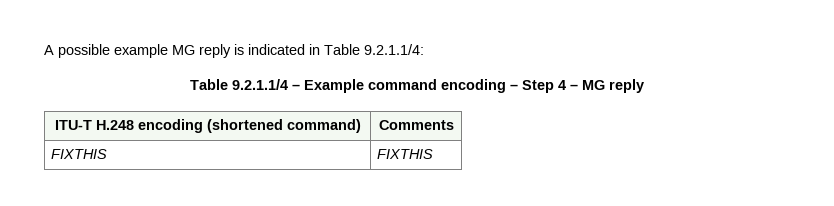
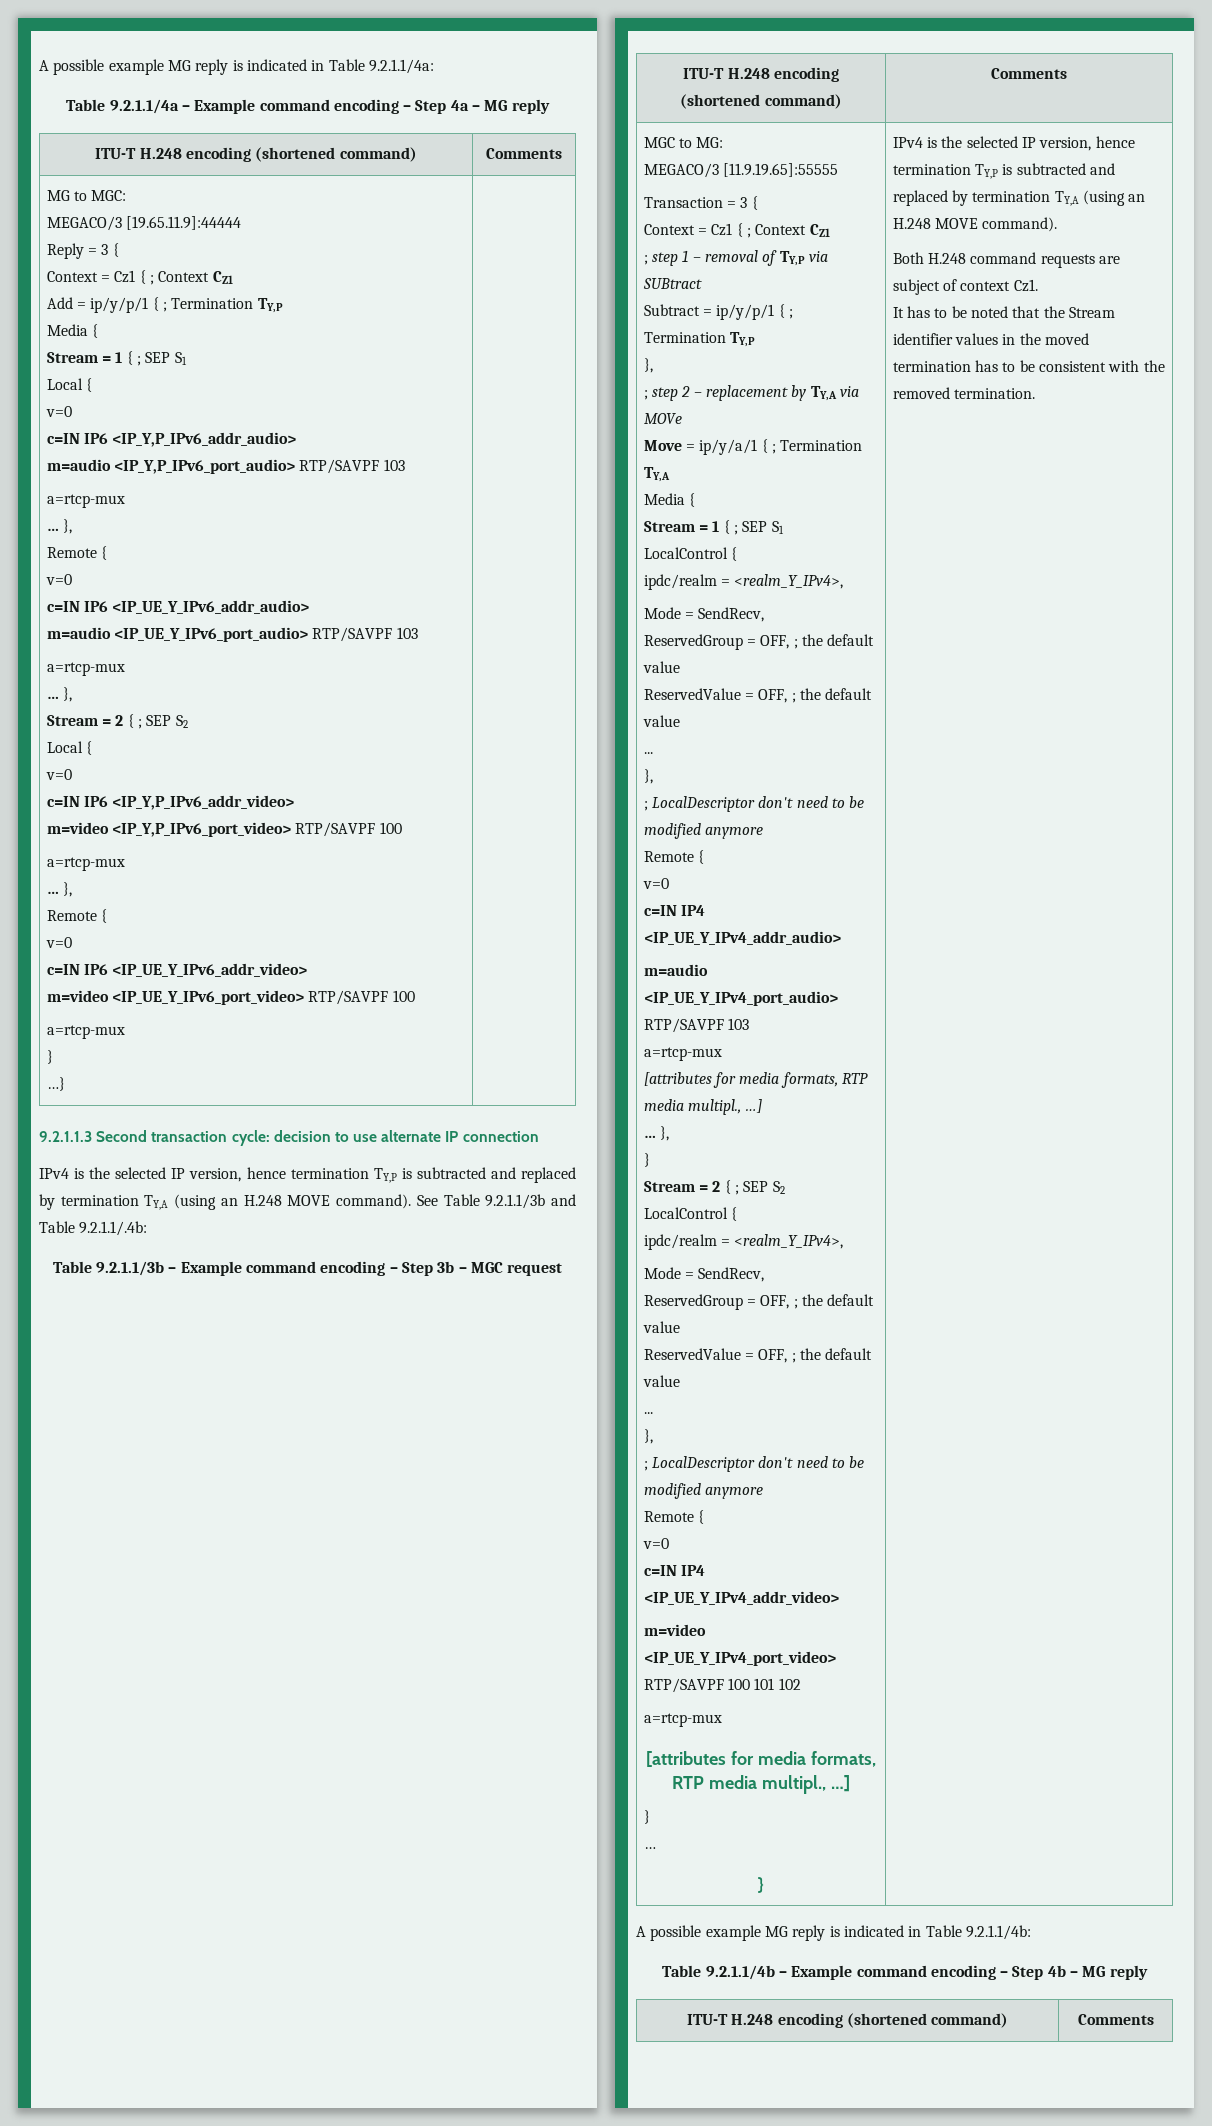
- A possible example MG reply is indicated in Table 9.2.1.1/4:
- Table 9.2.1.1/4 – Example command encoding – Step 4 – MG reply
+ A possible example MG reply is indicated in Table 9.2.1.1/4a:
+ Table 9.2.1.1/4a – Example command encoding – Step 4a – MG reply
- FIXTHIS | FIXTHIS
+ MG to MGC:
+ MEGACO/3 [19.65.11.9]:44444
+ Reply = 3 {
+ Context = Cz1 { ; Context CZ1
+ Add = ip/y/p/1 { ; Termination TY,P
+ Media {
+ Stream = 1 { ; SEP S1
+ Local {
+ v=0
+ c=IN IP6 <IP_Y,P_IPv6_addr_audio>
+ m=audio <IP_Y,P_IPv6_port_audio> RTP/SAVPF 103
+ a=rtcp-mux
+ … },
+ Remote {
+ v=0
+ c=IN IP6 <IP_UE_Y_IPv6_addr_audio>
+ m=audio <IP_UE_Y_IPv6_port_audio> RTP/SAVPF 103
+ a=rtcp-mux
+ … },
+ Stream = 2 { ; SEP S2
+ Local {
+ v=0
+ c=IN IP6 <IP_Y,P_IPv6_addr_video>
+ m=video <IP_Y,P_IPv6_port_video> RTP/SAVPF 100
+ a=rtcp-mux
+ … },
+ Remote {
+ v=0
+ c=IN IP6 <IP_UE_Y_IPv6_addr_video>
+ m=video <IP_UE_Y_IPv6_port_video> RTP/SAVPF 100
+ a=rtcp-mux
+ }
+ …} |
+ 9.2.1.1.3 Second transaction cycle: decision to use alternate IP connection
+ IPv4 is the selected IP version, hence termination TY,P is subtracted and replaced by termination TY,A (using an H.248 MOVE command). See Table 9.2.1.1/3b and Table 9.2.1.1/.4b:
+ Table 9.2.1.1/3b – Example command encoding – Step 3b – MGC request
+ ITU-T H.248 encoding (shortened command) | Comments
+ MGC to MG:
+ MEGACO/3 [11.9.19.65]:55555
+ Transaction = 3 {
+ Context = Cz1 { ; Context CZ1
+ ; step 1 – removal of TY,P via SUBtract
+ Subtract = ip/y/p/1 { ; Termination TY,P
+ },
+ ; step 2 – replacement by TY,A via MOVe
+ Move = ip/y/a/1 { ; Termination TY,A
+ Media {
+ Stream = 1 { ; SEP S1
+ LocalControl {
+ ipdc/realm = <realm_Y_IPv4>,
+ Mode = SendRecv,
+ ReservedGroup = OFF, ; the default value
+ ReservedValue = OFF, ; the default value
+ ...
+ },
+ ; LocalDescriptor don't need to be modified anymore
+ Remote {
+ v=0
+ c=IN IP4 <IP_UE_Y_IPv4_addr_audio>
+ m=audio <IP_UE_Y_IPv4_port_audio> RTP/SAVPF 103
+ a=rtcp-mux
+ [attributes for media formats, RTP media multipl., …]
+ … },
+ }
+ Stream = 2 { ; SEP S2
+ LocalControl {
+ ipdc/realm = <realm_Y_IPv4>,
+ Mode = SendRecv,
+ ReservedGroup = OFF, ; the default value
+ ReservedValue = OFF, ; the default value
+ ...
+ },
+ ; LocalDescriptor don't need to be modified anymore
+ Remote {
+ v=0
+ c=IN IP4 <IP_UE_Y_IPv4_addr_video>
+ m=video <IP_UE_Y_IPv4_port_video> RTP/SAVPF 100 101 102
+ a=rtcp-mux
+ [attributes for media formats, RTP media multipl., …]
+ }
+ …
+ } | IPv4 is the selected IP version, hence termination TY,P is subtracted and replaced by termination TY,A (using an H.248 MOVE command).
+ Both H.248 command requests are subject of context Cz1.
+ It has to be noted that the Stream identifier values in the moved termination has to be consistent with the removed termination.
+ A possible example MG reply is indicated in Table 9.2.1.1/4b:
+ Table 9.2.1.1/4b – Example command encoding – Step 4b – MG reply
+ ITU-T H.248 encoding (shortened command) | Comments

